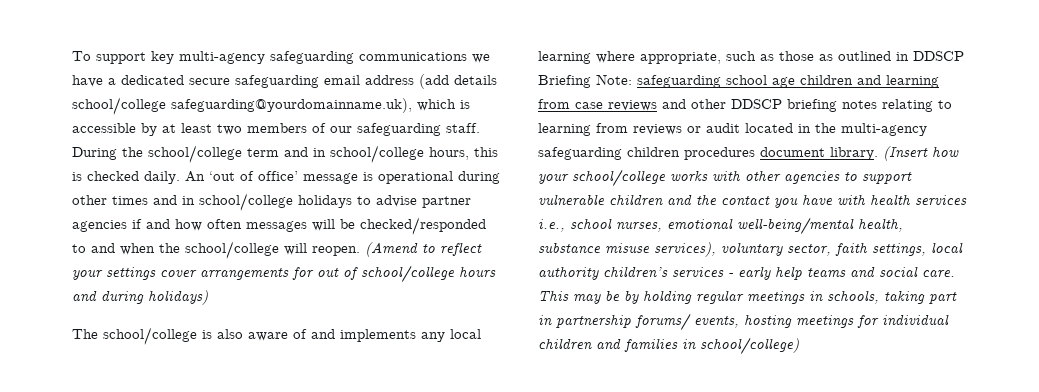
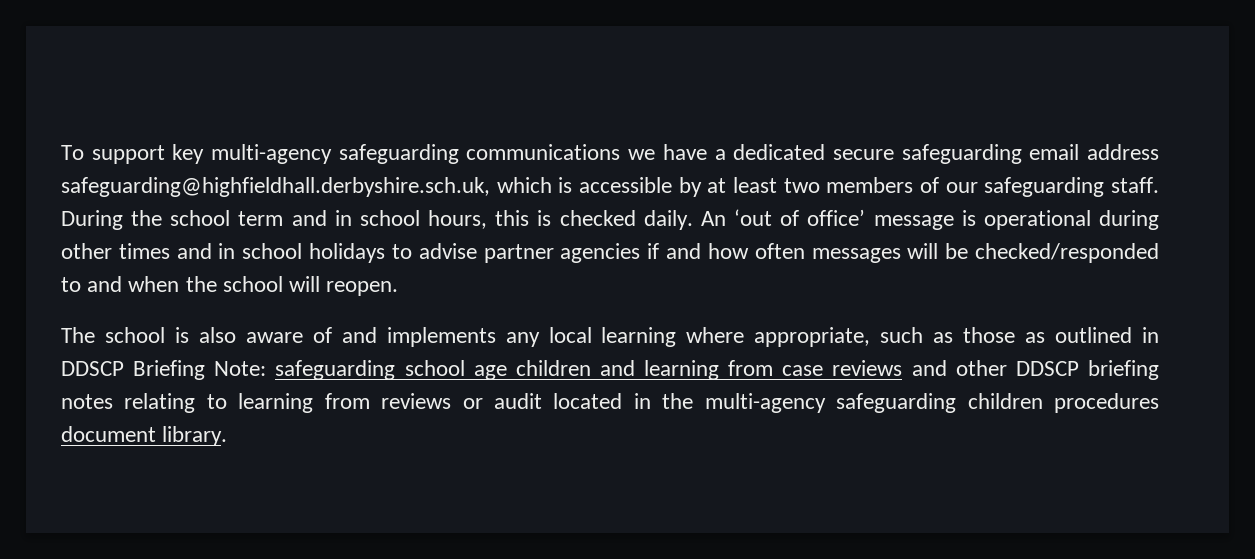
- To support key multi-agency safeguarding communications we have a dedicated secure safeguarding email address (add details school/college safeguarding@yourdomainname.uk), which is accessible by at least two members of our safeguarding staff.
+ To support key multi-agency safeguarding communications we have a dedicated secure safeguarding email address safeguarding@highfieldhall.derbyshire.sch.uk, which is accessible by at least two members of our safeguarding staff.
- During the school/college term and in school/college hours, this is checked daily.
+ During the school term and in school hours, this is checked daily.
- An ‘out of office’ message is operational during other times and in school/college holidays to advise partner agencies if and how often messages will be checked/responded to and when the school/college will reopen. (Amend to reflect your settings cover arrangements for out of school/college hours and during holidays)
+ An ‘out of office’ message is operational during other times and in school holidays to advise partner agencies if and how often messages will be checked/responded to and when the school will reopen.
- The school/college is also aware of and implements any local learning where appropriate, such as those as outlined in DDSCP Briefing Note: safeguarding school age children and learning from case reviews and other DDSCP briefing notes relating to learning from reviews or audit located in the multi-agency safeguarding children procedures document library. (Insert how your school/college works with other agencies to support vulnerable children and the contact you have with health services i.e., school nurses, emotional well-being/mental health, substance misuse services), voluntary sector, faith settings, local authority children’s services - early help teams and social care. This may be by holding regular meetings in schools, taking part in partnership forums/ events, hosting meetings for individual children and families in school/college)
+ The school is also aware of and implements any local learning where appropriate, such as those as outlined in DDSCP Briefing Note: safeguarding school age children and learning from case reviews and other DDSCP briefing notes relating to learning from reviews or audit located in the multi-agency safeguarding children procedures document library.

